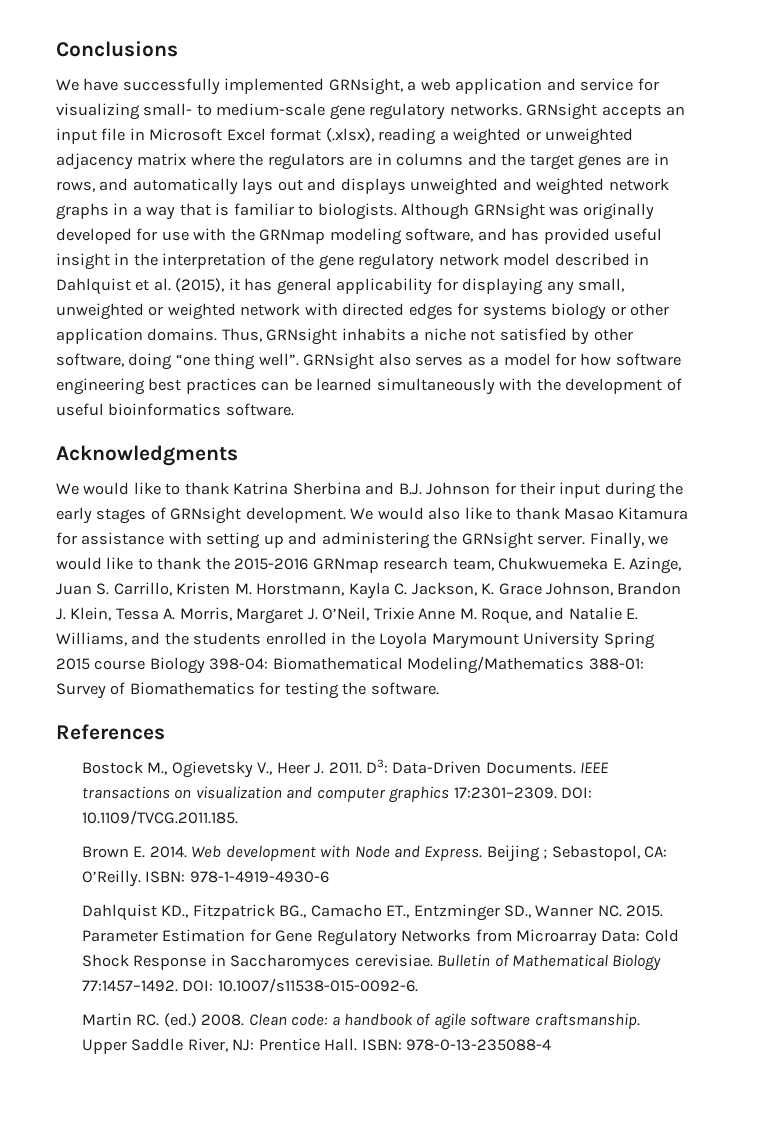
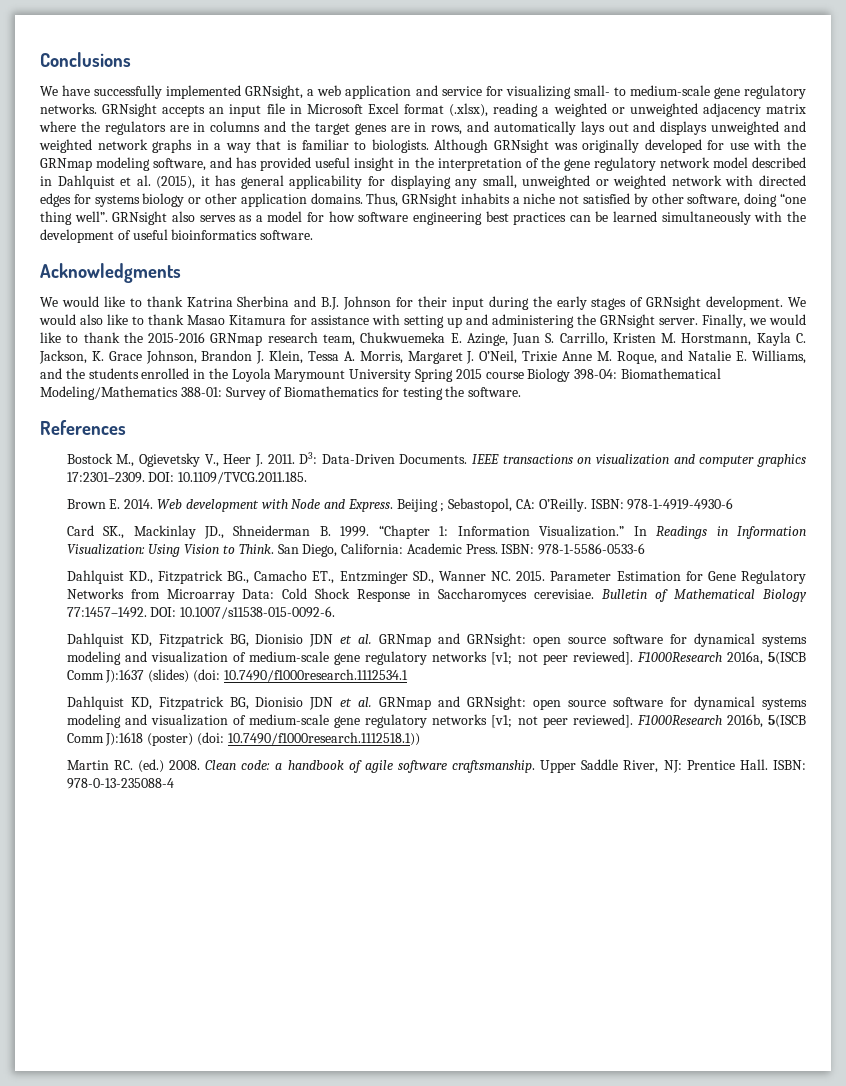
+ Card SK., Mackinlay JD., Shneiderman B. 1999. “Chapter 1: Information Visualization.” In Readings in Information Visualization: Using Vision to Think. San Diego, California: Academic Press. ISBN: 978-1-5586-0533-6
+ Dahlquist KD, Fitzpatrick BG, Dionisio JDN et al. GRNmap and GRNsight: open source software for dynamical systems modeling and visualization of medium-scale gene regulatory networks [v1; not peer reviewed]. F1000Research 2016a, 5(ISCB Comm J):1637 (slides) (doi: 10.7490/f1000research.1112534.1
+ Dahlquist KD, Fitzpatrick BG, Dionisio JDN et al. GRNmap and GRNsight: open source software for dynamical systems modeling and visualization of medium-scale gene regulatory networks [v1; not peer reviewed]. F1000Research 2016b, 5(ISCB Comm J):1618 (poster) (doi: 10.7490/f1000research.1112518.1))

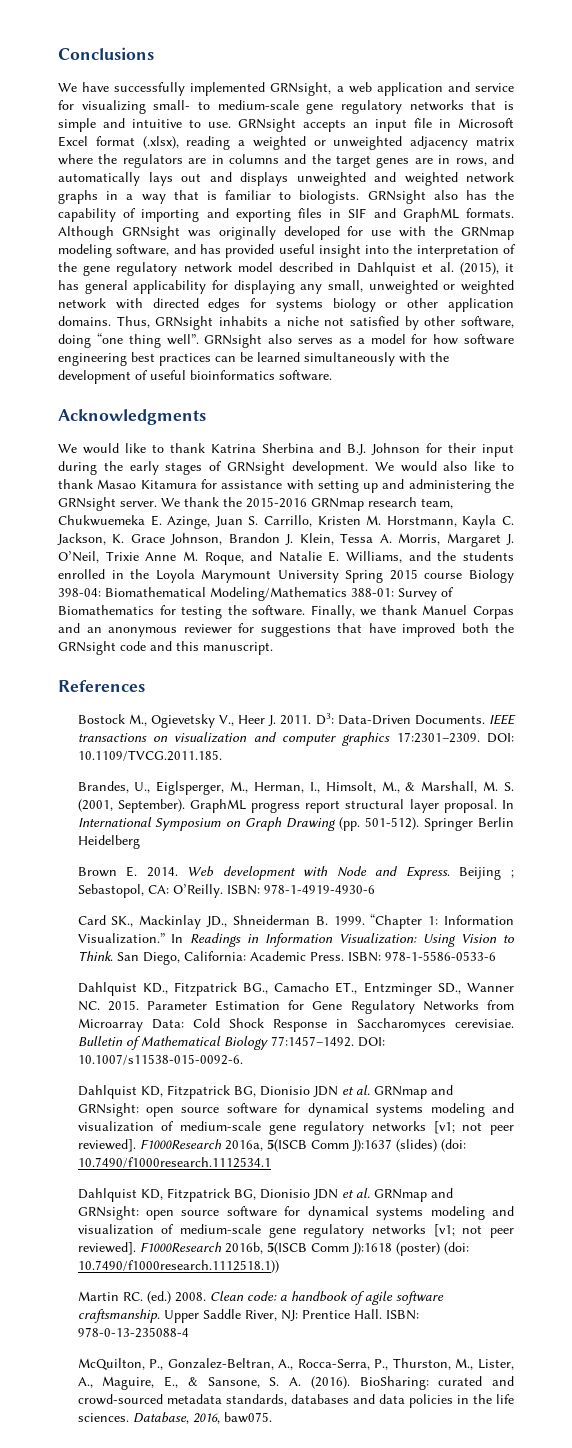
- We have successfully implemented GRNsight, a web application and service for visualizing small- to medium-scale gene regulatory networks.
+ We have successfully implemented GRNsight, a web application and service for visualizing small- to medium-scale gene regulatory networks that is simple and intuitive to use.
+ GRNsight also has the capability of importing and exporting files in SIF and GraphML formats.
- Although GRNsight was originally developed for use with the GRNmap modeling software, and has provided useful insight in the interpretation of the gene regulatory network model described in Dahlquist et al. (2015), it has general applicability for displaying any small, unweighted or weighted network with directed edges for systems biology or other application domains.
+ Although GRNsight was originally developed for use with the GRNmap modeling software, and has provided useful insight into the interpretation of the gene regulatory network model described in Dahlquist et al. (2015), it has general applicability for displaying any small, unweighted or weighted network with directed edges for systems biology or other application domains.
- Finally, we would like to thank the 2015-2016 GRNmap research team, Chukwuemeka E. Azinge, Juan S. Carrillo, Kristen M. Horstmann, Kayla C. Jackson, K. Grace Johnson, Brandon J. Klein, Tessa A. Morris, Margaret J. O’Neil, Trixie Anne M. Roque, and Natalie E. Williams, and the students enrolled in the Loyola Marymount University Spring 2015 course Biology 398-04:
+ We thank the 2015-2016 GRNmap research team, Chukwuemeka E. Azinge, Juan S. Carrillo, Kristen M. Horstmann, Kayla C. Jackson, K. Grace Johnson, Brandon J. Klein, Tessa A. Morris, Margaret J. O’Neil, Trixie Anne M. Roque, and Natalie E. Williams, and the students enrolled in the Loyola Marymount University Spring 2015 course Biology 398-04:
+ Finally, we thank Manuel Corpas and an anonymous reviewer for suggestions that have improved both the GRNsight code and this manuscript.
+ Brandes, U., Eiglsperger, M., Herman, I., Himsolt, M., & Marshall, M. S. (2001, September). GraphML progress report structural layer proposal. In International Symposium on Graph Drawing (pp. 501-512). Springer Berlin Heidelberg
+ McQuilton, P., Gonzalez-Beltran, A., Rocca-Serra, P., Thurston, M., Lister, A., Maguire, E., & Sansone, S. A. (2016). BioSharing: curated and crowd-sourced metadata standards, databases and data policies in the life sciences. Database, 2016, baw075.

